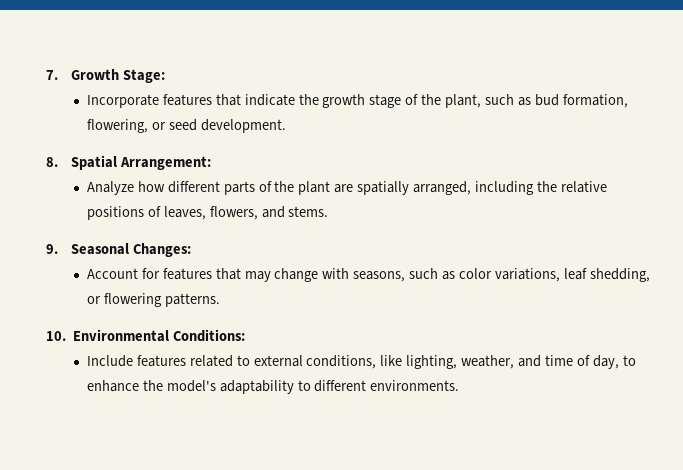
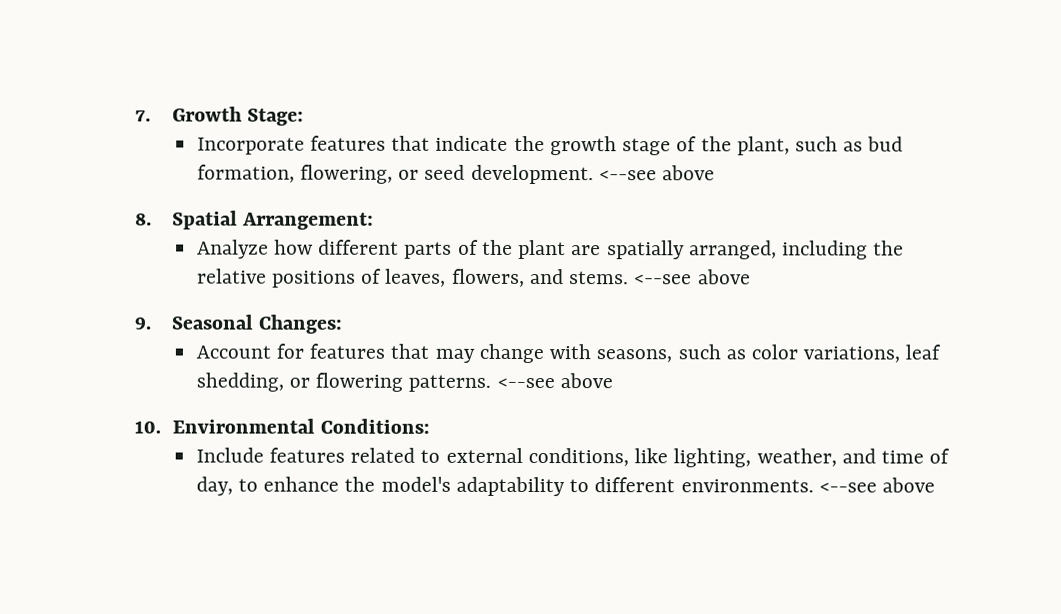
- Incorporate features that indicate the growth stage of the plant, such as bud formation, flowering, or seed development.
+ Incorporate features that indicate the growth stage of the plant, such as bud formation, flowering, or seed development. <--see above
- Analyze how different parts of the plant are spatially arranged, including the relative positions of leaves, flowers, and stems.
+ Analyze how different parts of the plant are spatially arranged, including the relative positions of leaves, flowers, and stems. <--see above
- Account for features that may change with seasons, such as color variations, leaf shedding, or flowering patterns.
+ Account for features that may change with seasons, such as color variations, leaf shedding, or flowering patterns. <--see above
- Include features related to external conditions, like lighting, weather, and time of day, to enhance the model's adaptability to different environments.
+ Include features related to external conditions, like lighting, weather, and time of day, to enhance the model's adaptability to different environments. <--see above

